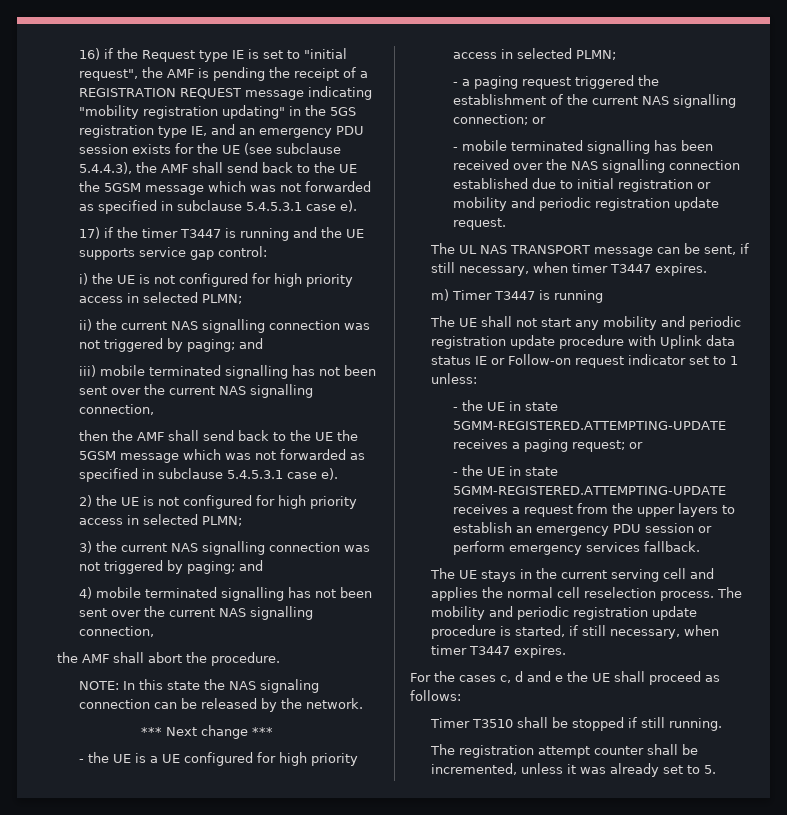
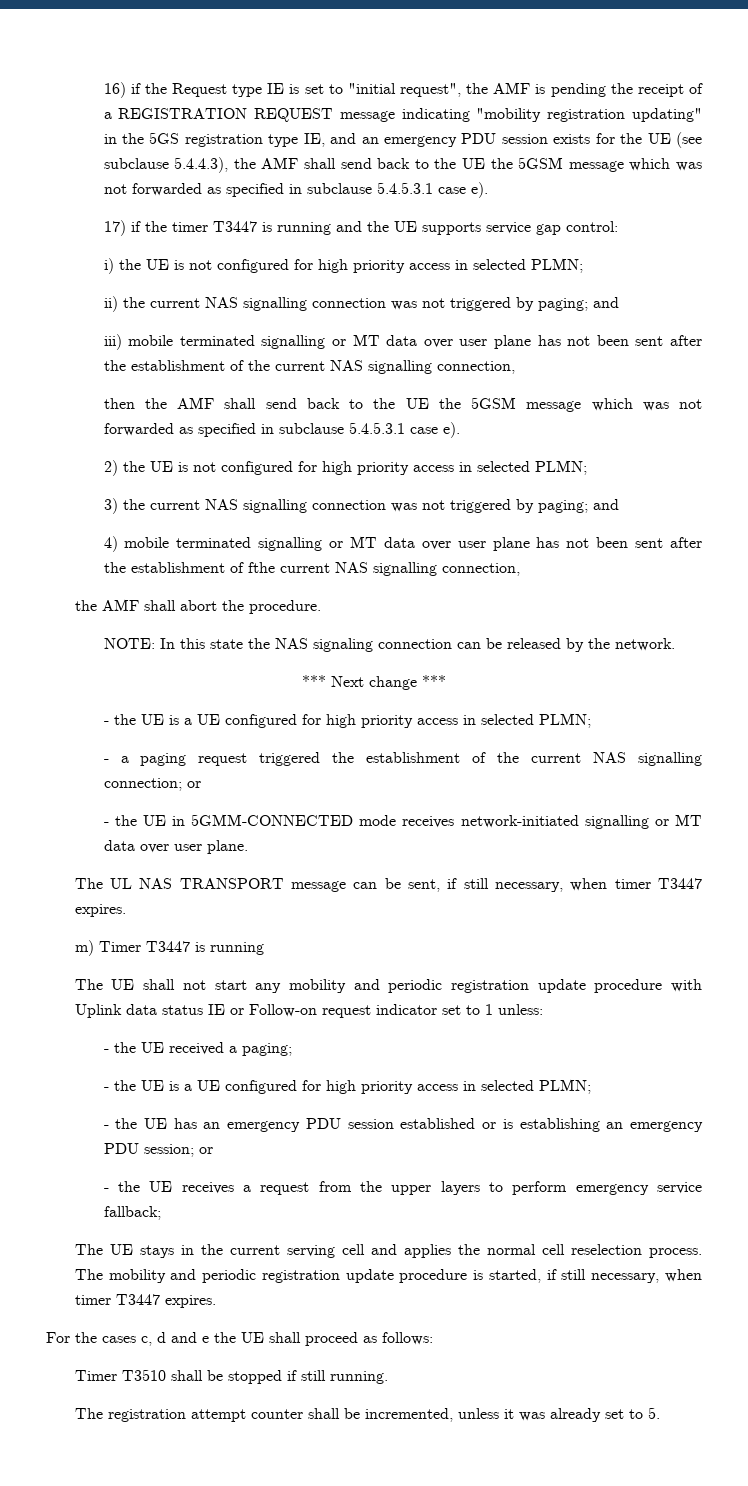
- iii) mobile terminated signalling has not been sent over the current NAS signalling connection,
+ iii) mobile terminated signalling or MT data over user plane has not been sent after the establishment of the current NAS signalling connection,
- 4) mobile terminated signalling has not been sent over the current NAS signalling connection,
+ 4) mobile terminated signalling or MT data over user plane has not been sent after the establishment of fthe current NAS signalling connection,
- - mobile terminated signalling has been received over the NAS signalling connection established due to initial registration or mobility and periodic registration update request.
+ - the UE in 5GMM-CONNECTED mode receives network-initiated signalling or MT data over user plane.
- - the UE in state 5GMM-REGISTERED.ATTEMPTING-UPDATE receives a paging request; or
- - the UE in state 5GMM-REGISTERED.ATTEMPTING-UPDATE receives a request from the upper layers to establish an emergency PDU session or perform emergency services fallback.
+ - the UE received a paging;
+ - the UE is a UE configured for high priority access in selected PLMN;
+ - the UE has an emergency PDU session established or is establishing an emergency PDU session; or
+ - the UE receives a request from the upper layers to perform emergency service fallback;

